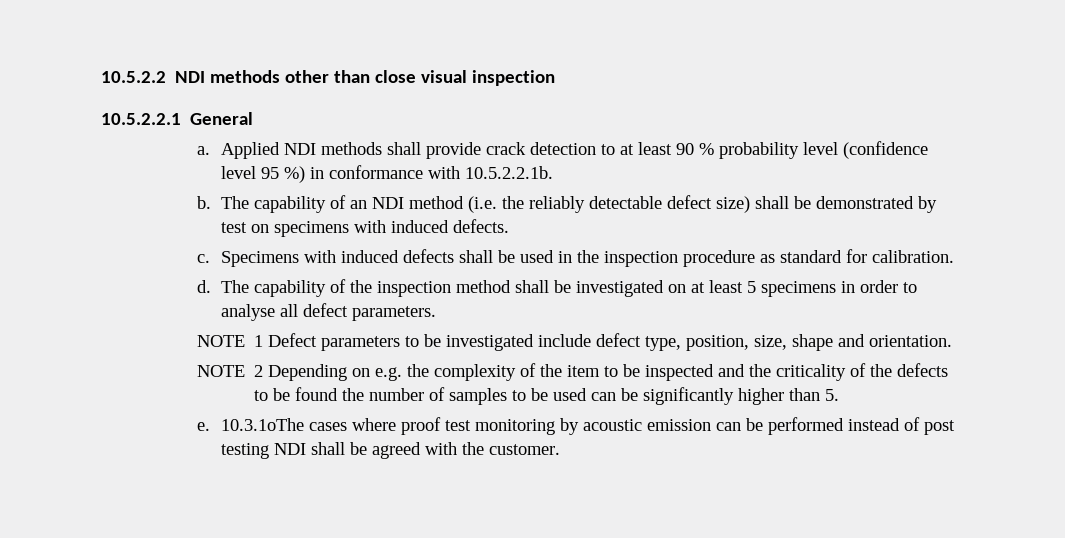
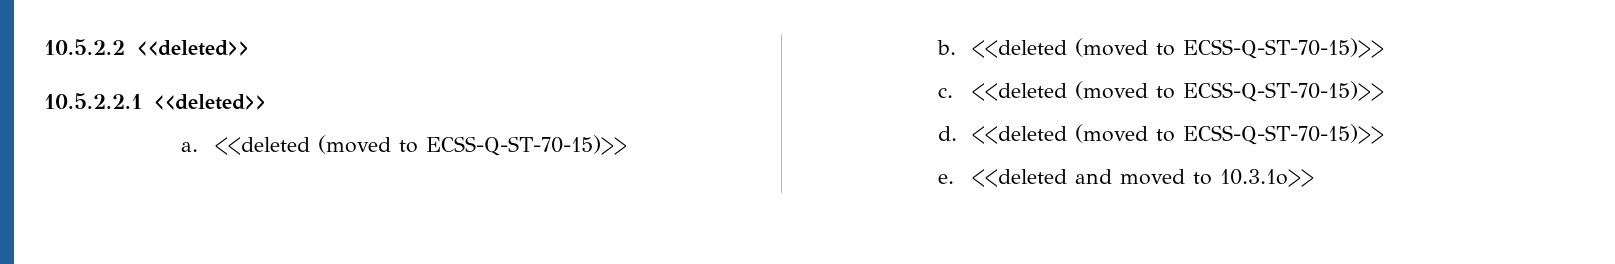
- 10.5.2.2 NDI methods other than close visual inspection
+ 10.5.2.2 <<deleted>>
- 10.5.2.2.1 General
+ 10.5.2.2.1 <<deleted>>
- a. Applied NDI methods shall provide crack detection to at least 90 % probability level (confidence level 95 %) in conformance with 10.5.2.2.1b.
- b. The capability of an NDI method (i.e. the reliably detectable defect size) shall be demonstrated by test on specimens with induced defects.
- c. Specimens with induced defects shall be used in the inspection procedure as standard for calibration.
- d. The capability of the inspection method shall be investigated on at least 5 specimens in order to analyse all defect parameters.
- NOTE 1 Defect parameters to be investigated include defect type, position, size, shape and orientation.
- NOTE 2 Depending on e.g. the complexity of the item to be inspected and the criticality of the defects to be found the number of samples to be used can be significantly higher than 5.
- e. 10.3.1oThe cases where proof test monitoring by acoustic emission can be performed instead of post testing NDI shall be agreed with the customer.
+ a. <<deleted (moved to ECSS-Q-ST-70-15)>>
+ b. <<deleted (moved to ECSS-Q-ST-70-15)>>
+ c. <<deleted (moved to ECSS-Q-ST-70-15)>>
+ d. <<deleted (moved to ECSS-Q-ST-70-15)>>
+ e. <<deleted and moved to 10.3.1o>>

